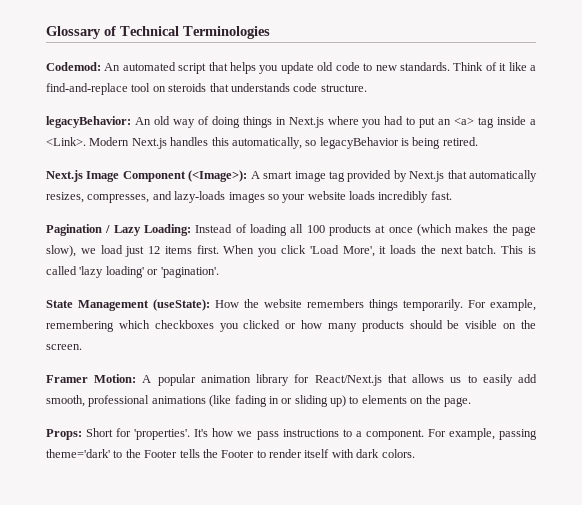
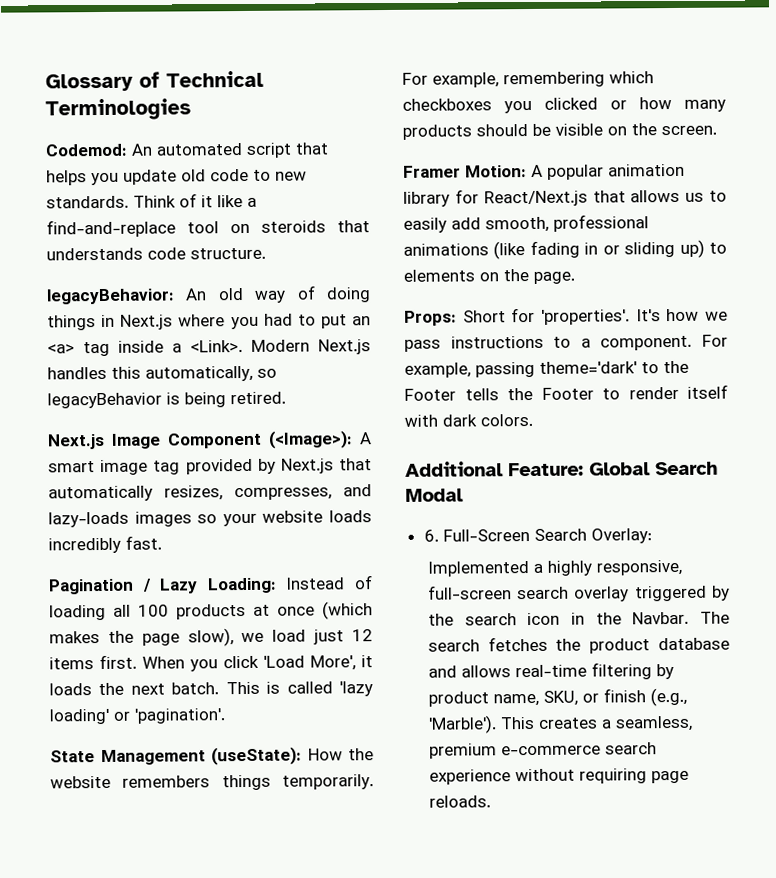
+ Additional Feature: Global Search Modal
+ 6. Full-Screen Search Overlay:
+ Implemented a highly responsive, full-screen search overlay triggered by the search icon in the Navbar. The search fetches the product database and allows real-time filtering by product name, SKU, or finish (e.g., 'Marble'). This creates a seamless, premium e-commerce search experience without requiring page reloads.

